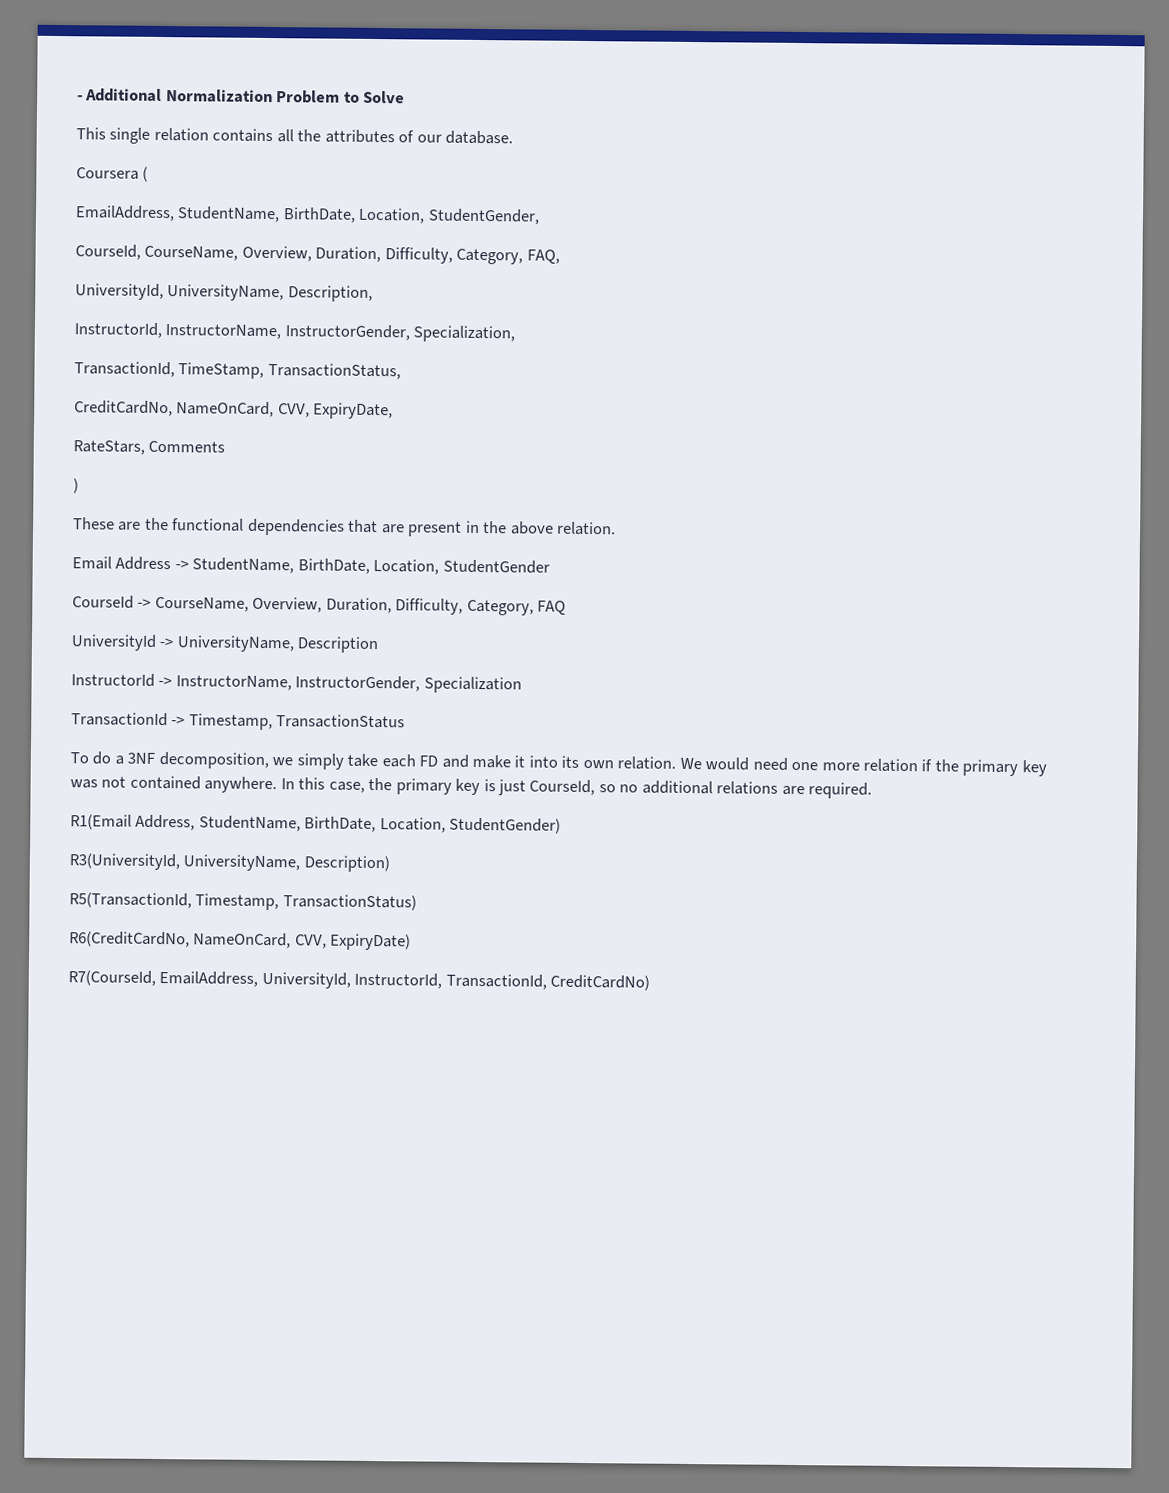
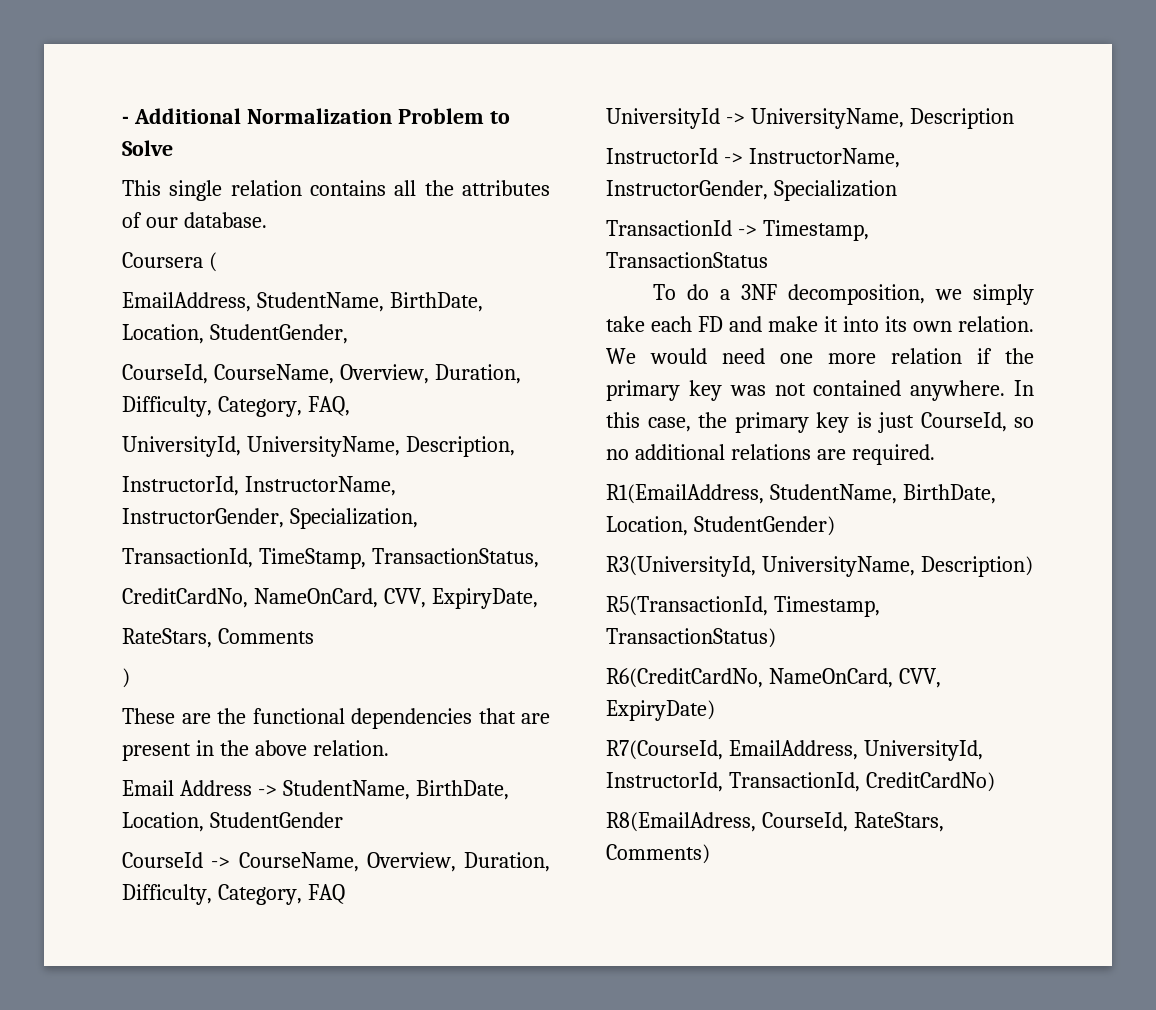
- R1(Email Address, StudentName, BirthDate, Location, StudentGender)
+ R1(EmailAddress, StudentName, BirthDate, Location, StudentGender)
+ R8(EmailAdress, CourseId, RateStars, Comments)

